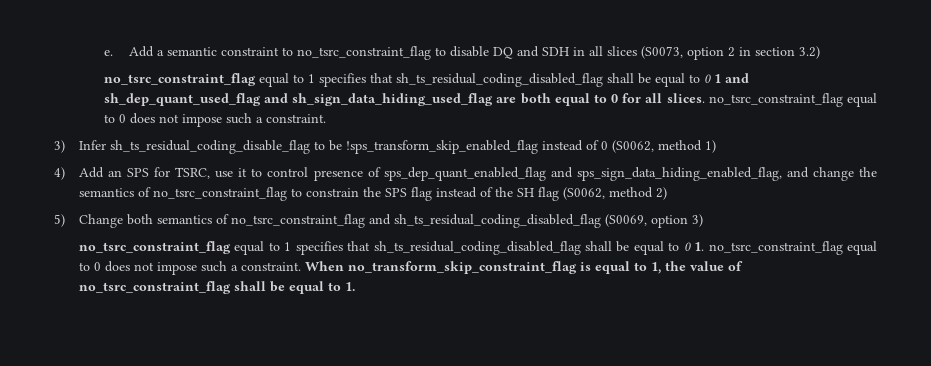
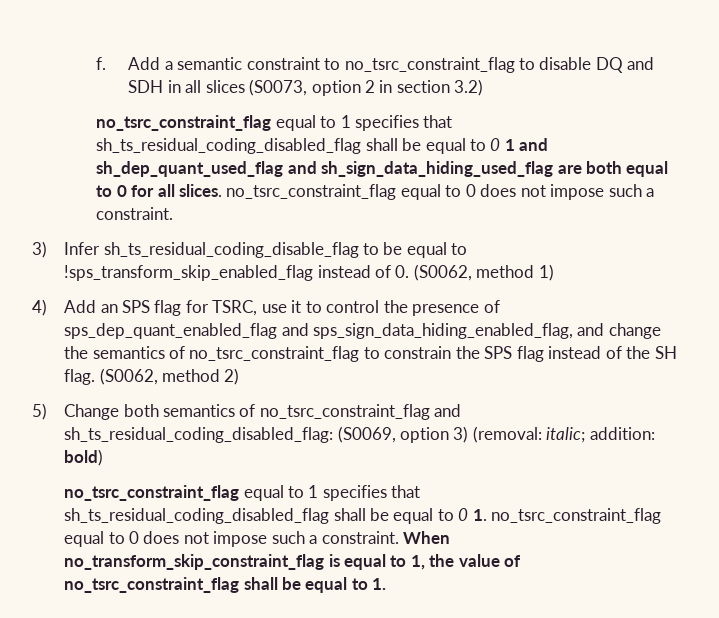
- e.
+ f.
- 3) Infer sh_ts_residual_coding_disable_flag to be !sps_transform_skip_enabled_flag instead of 0 (S0062, method 1)
+ 3) Infer sh_ts_residual_coding_disable_flag to be equal to !sps_transform_skip_enabled_flag instead of 0. (S0062, method 1)
- 4) Add an SPS for TSRC, use it to control presence of sps_dep_quant_enabled_flag and sps_sign_data_hiding_enabled_flag, and change the semantics of no_tsrc_constraint_flag to constrain the SPS flag instead of the SH flag (S0062, method 2)
+ 4) Add an SPS flag for TSRC, use it to control the presence of sps_dep_quant_enabled_flag and sps_sign_data_hiding_enabled_flag, and change the semantics of no_tsrc_constraint_flag to constrain the SPS flag instead of the SH flag. (S0062, method 2)
- 5) Change both semantics of no_tsrc_constraint_flag and sh_ts_residual_coding_disabled_flag (S0069, option 3)
+ 5) Change both semantics of no_tsrc_constraint_flag and sh_ts_residual_coding_disabled_flag: (S0069, option 3) (removal: italic; addition: bold)

